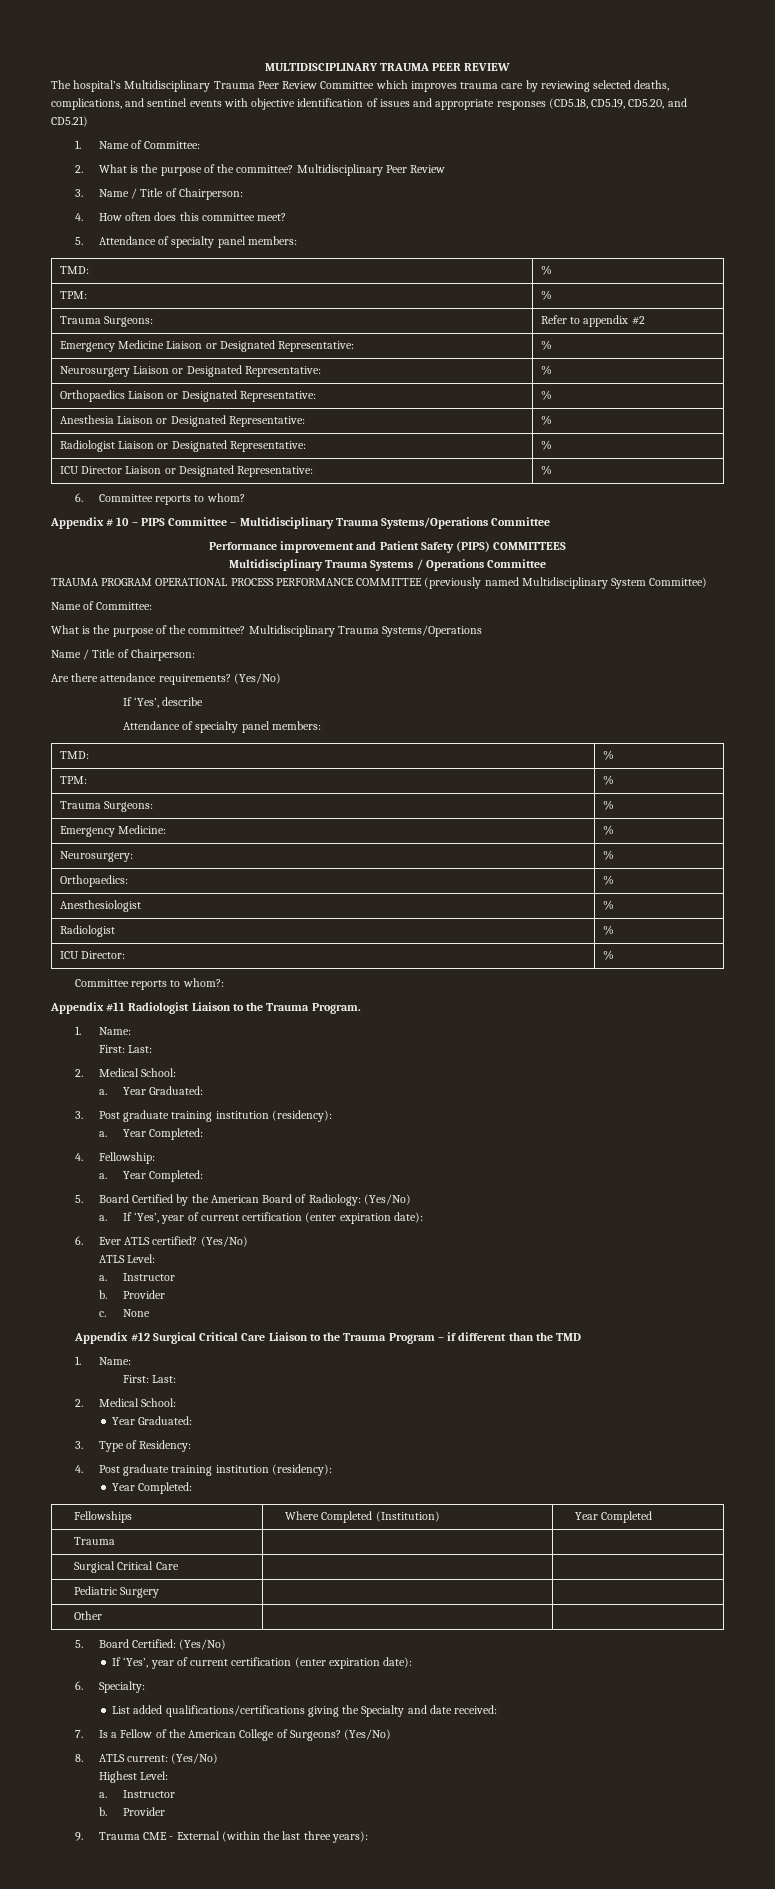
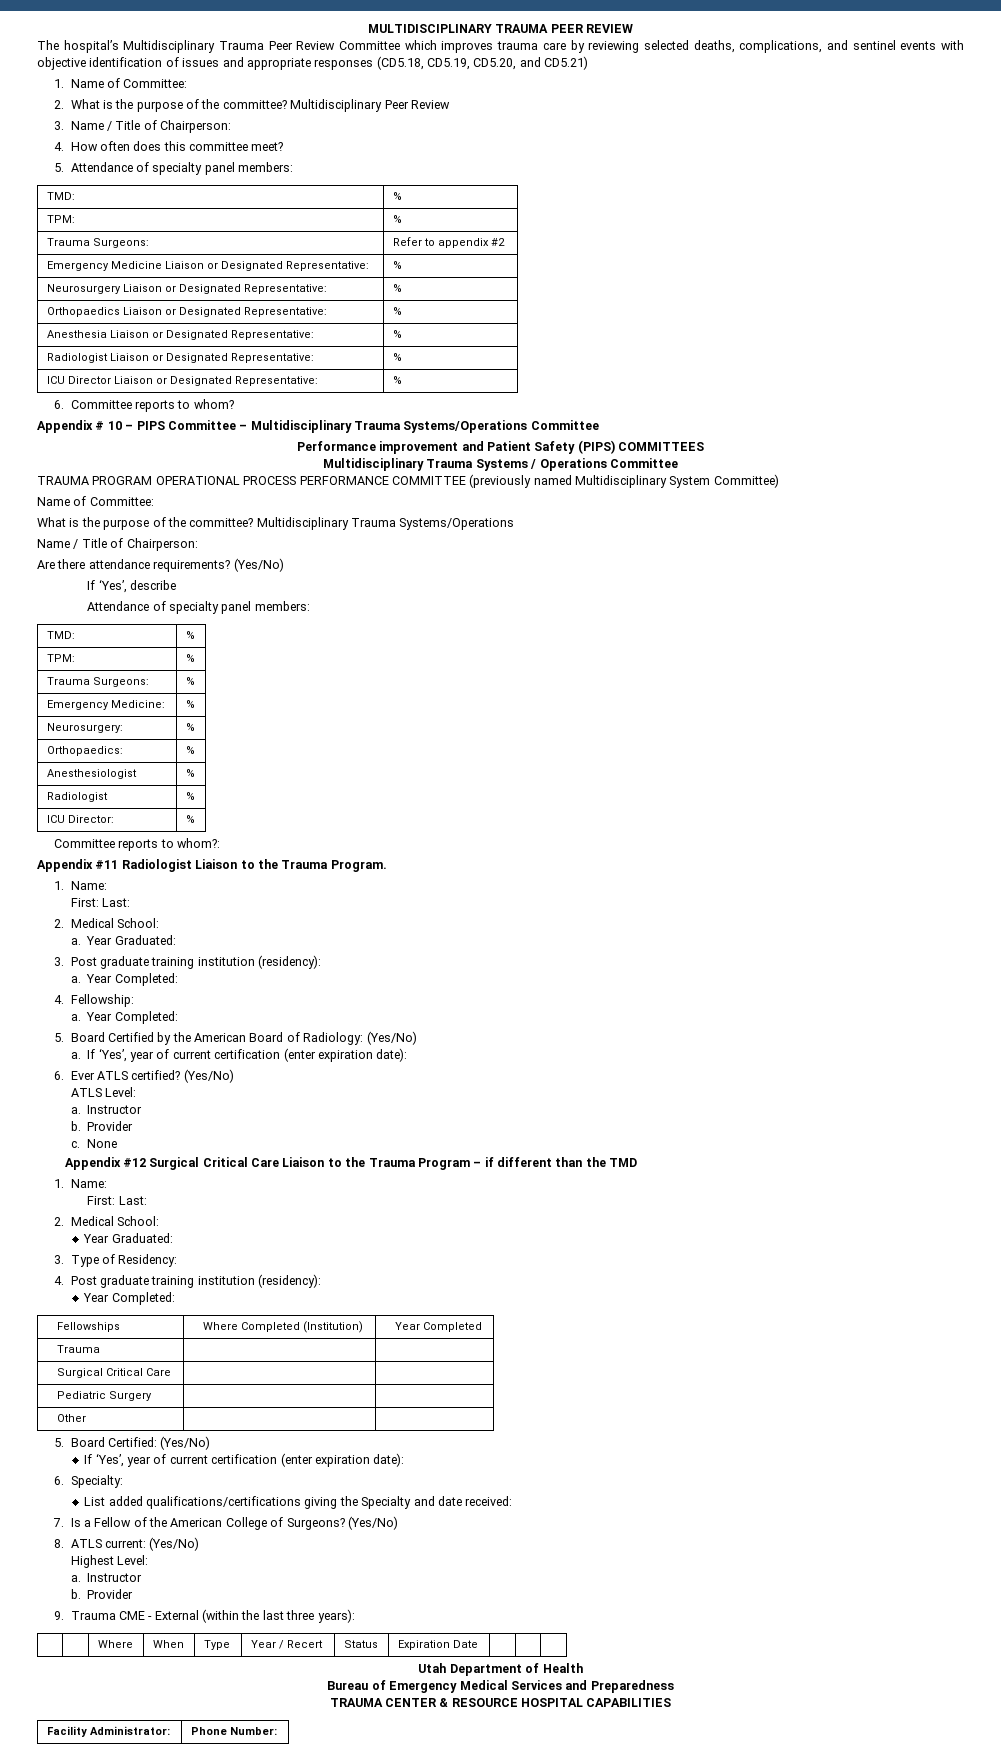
+ | | Where | When | Type | Year / Recert | Status | Expiration Date | | |
+ Utah Department of Health
+ Bureau of Emergency Medical Services and Preparedness
+ TRAUMA CENTER & RESOURCE HOSPITAL CAPABILITIES
+ Facility Administrator: | Phone Number:

